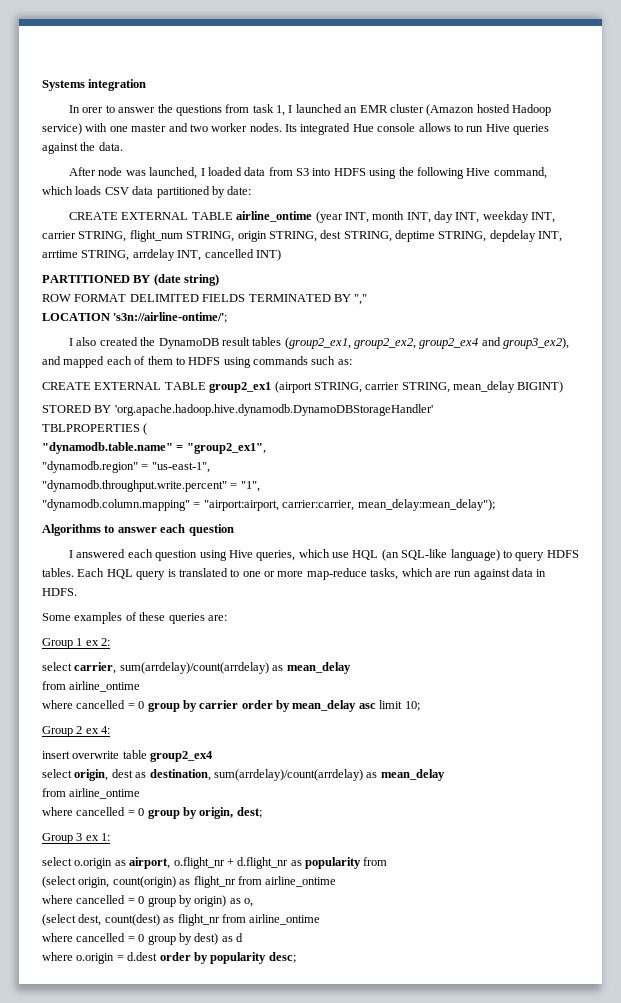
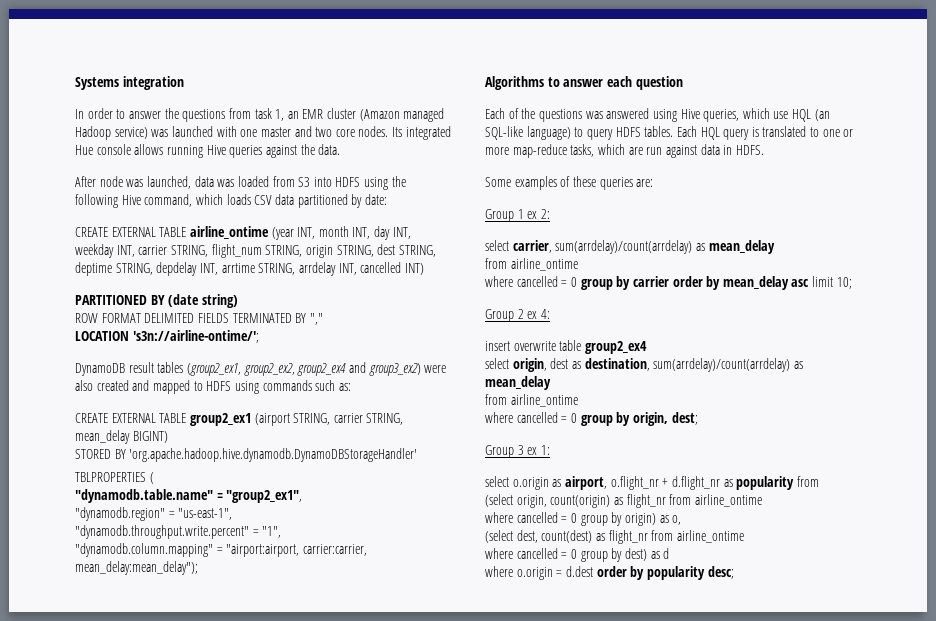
- In orer to answer the questions from task 1, I launched an EMR cluster (Amazon hosted Hadoop service) with one master and two worker nodes.
+ In order to answer the questions from task 1, an EMR cluster (Amazon managed Hadoop service) was launched with one master and two core nodes.
- Its integrated Hue console allows to run Hive queries against the data.
+ Its integrated Hue console allows running Hive queries against the data.
- After node was launched, I loaded data from S3 into HDFS using the following Hive command, which loads CSV data partitioned by date:
+ After node was launched, data was loaded from S3 into HDFS using the following Hive command, which loads CSV data partitioned by date:
- I also created the DynamoDB result tables (group2_ex1, group2_ex2, group2_ex4 and group3_ex2), and mapped each of them to HDFS using commands such as:
+ DynamoDB result tables (group2_ex1, group2_ex2, group2_ex4 and group3_ex2) were also created and mapped to HDFS using commands such as:
- I answered each question using Hive queries, which use HQL (an SQL-like language) to query HDFS tables.
+ Each of the questions was answered using Hive queries, which use HQL (an SQL-like language) to query HDFS tables.

